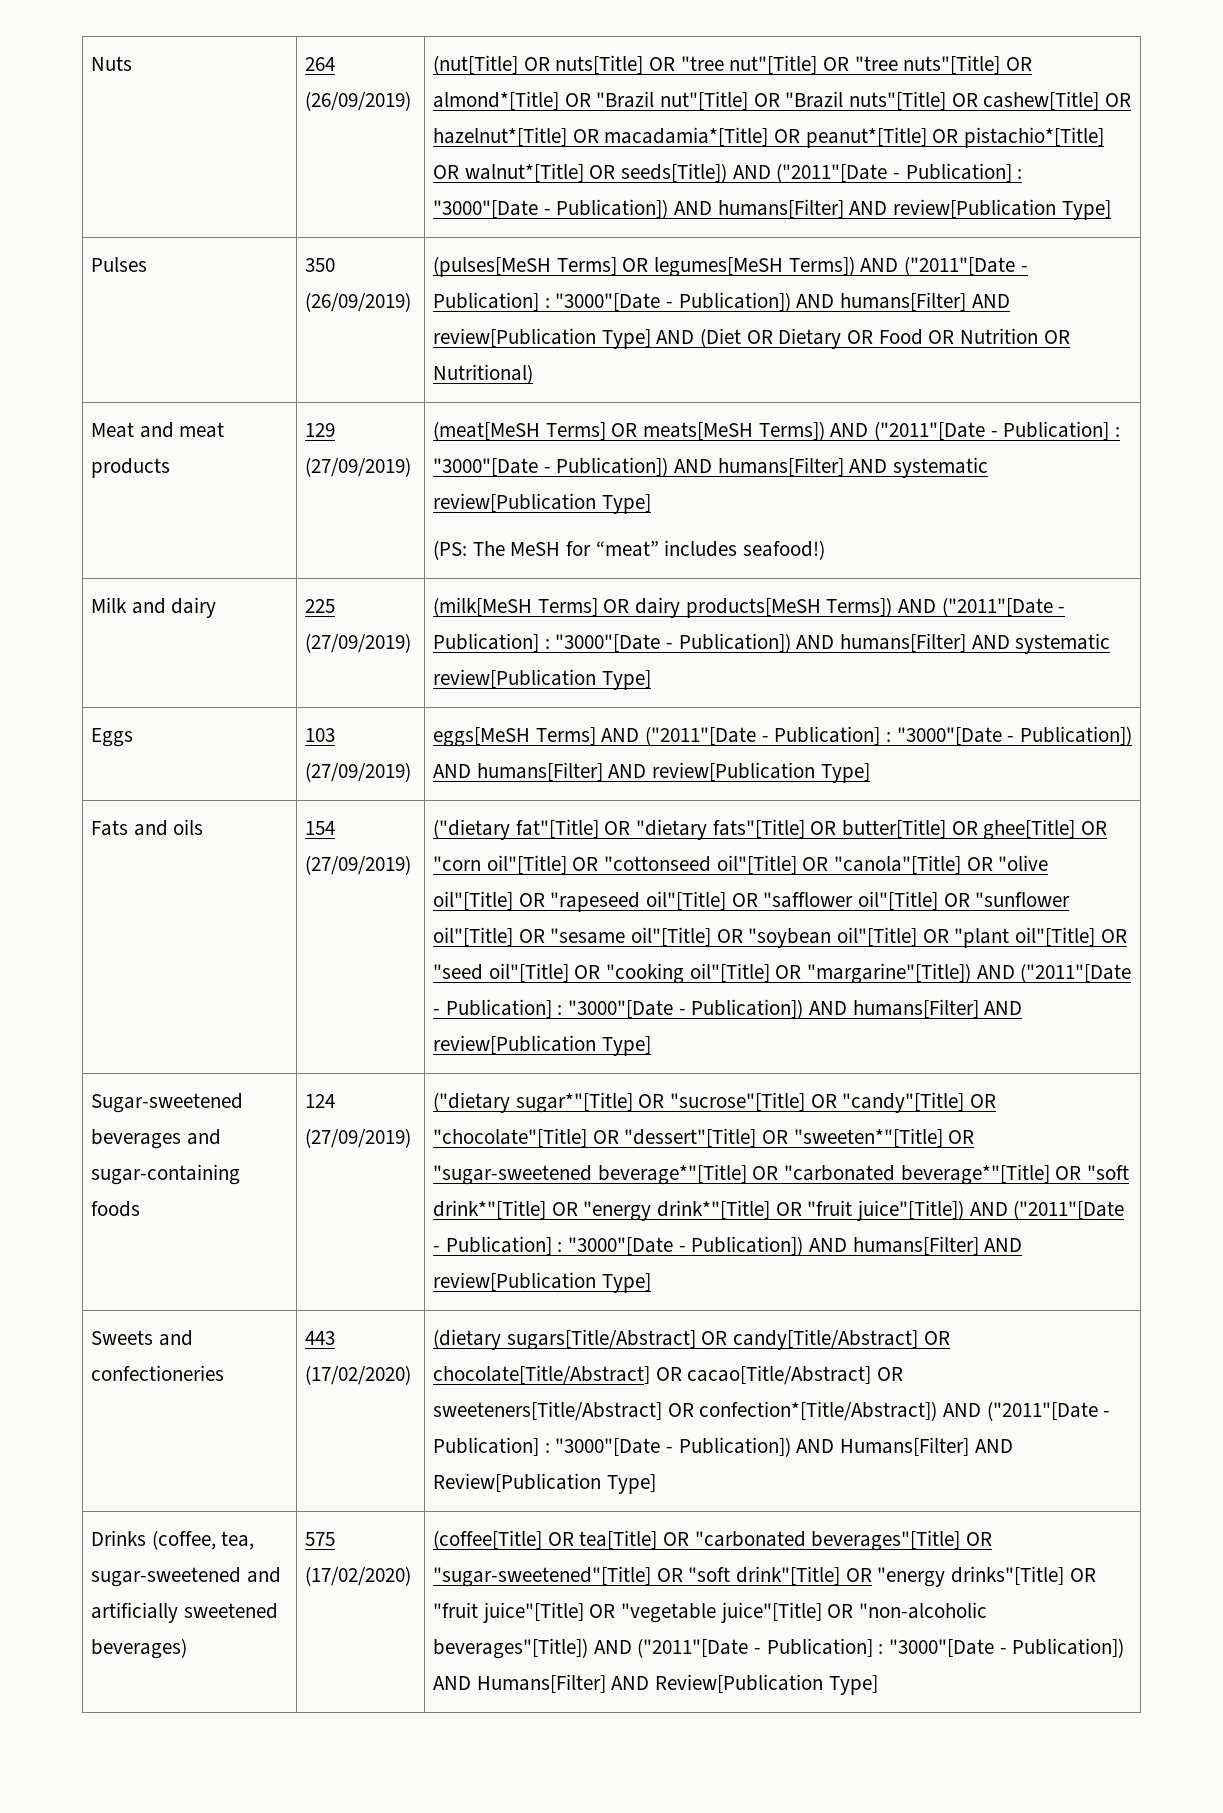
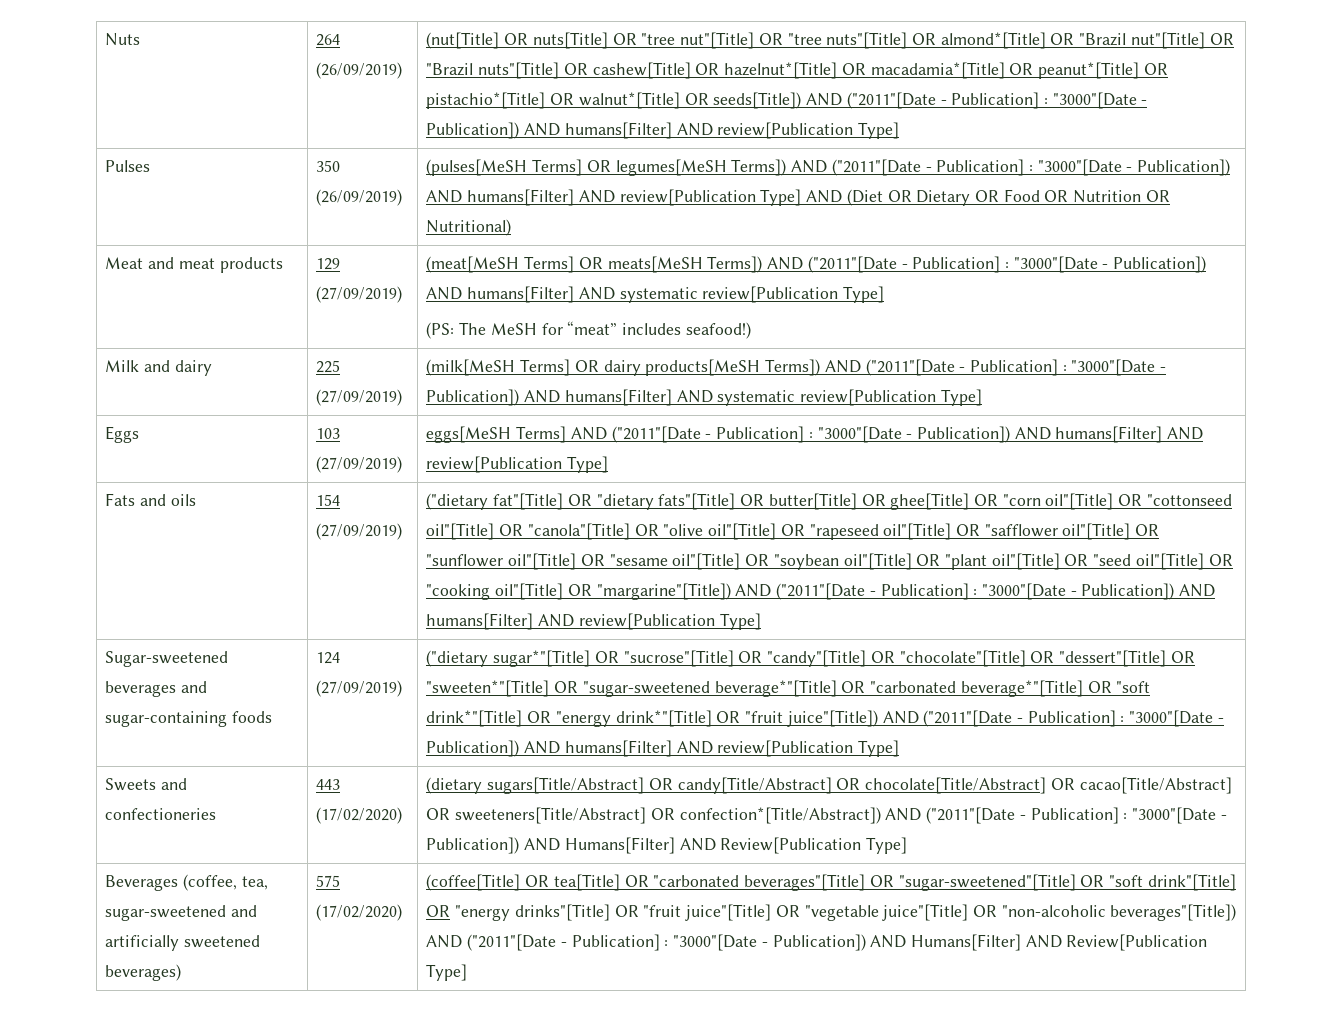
- Drinks (coffee, tea, sugar-sweetened and artificially sweetened beverages)
+ Beverages (coffee, tea, sugar-sweetened and artificially sweetened beverages)

